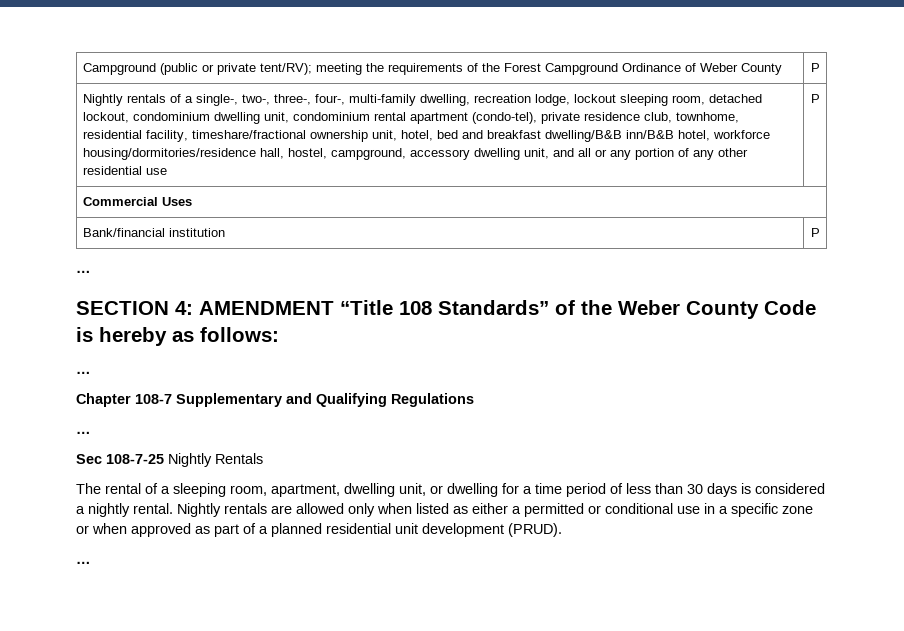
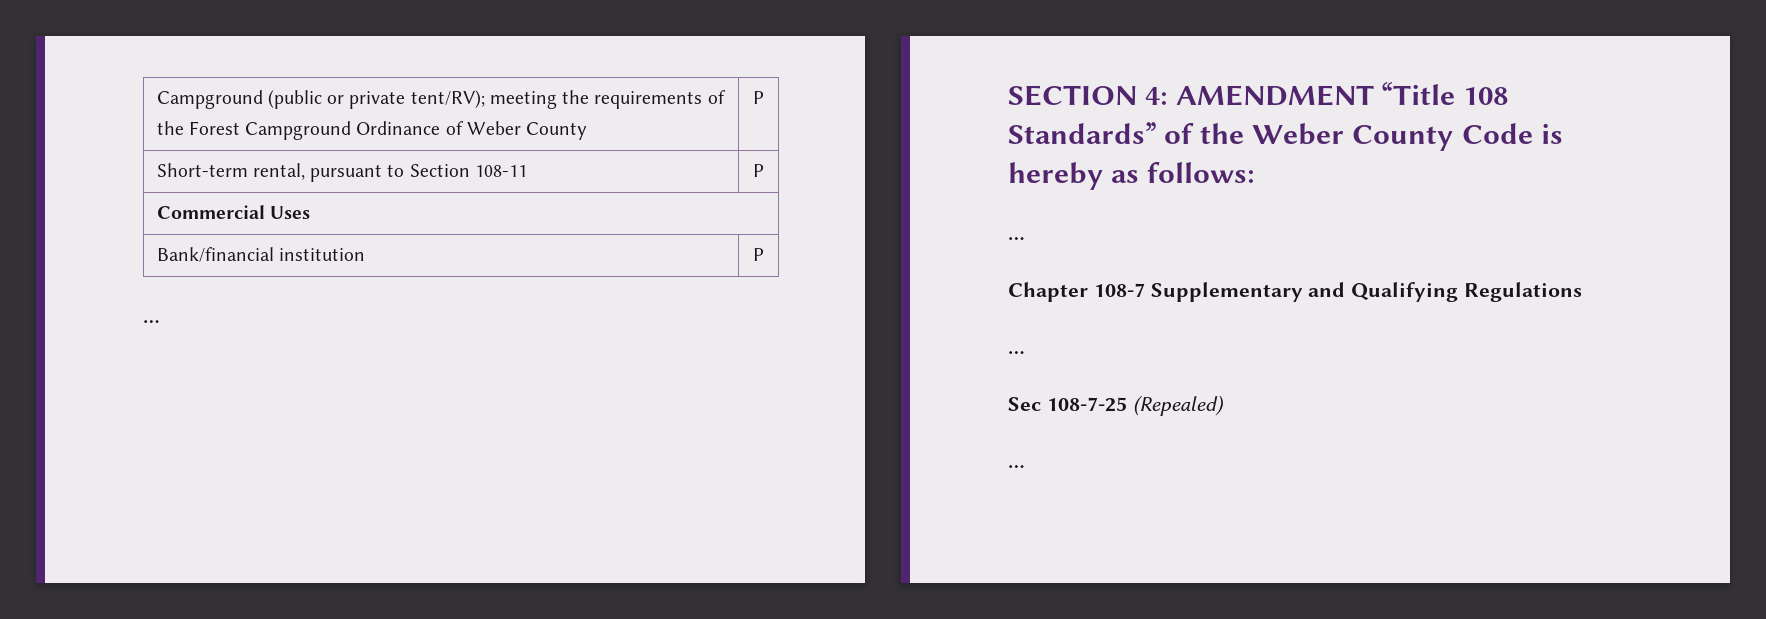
- Nightly rentals of a single-, two-, three-, four-, multi-family dwelling, recreation lodge, lockout sleeping room, detached lockout, condominium dwelling unit, condominium rental apartment (condo-tel), private residence club, townhome, residential facility, timeshare/fractional ownership unit, hotel, bed and breakfast dwelling/B&B inn/B&B hotel, workforce housing/dormitories/residence hall, hostel, campground, accessory dwelling unit, and all or any portion of any other residential use
+ Short-term rental, pursuant to Section 108-11
- Sec 108-7-25 Nightly Rentals
- The rental of a sleeping room, apartment, dwelling unit, or dwelling for a time period of less than 30 days is considered a nightly rental. Nightly rentals are allowed only when listed as either a permitted or conditional use in a specific zone or when approved as part of a planned residential unit development (PRUD).
+ Sec 108-7-25 (Repealed)

